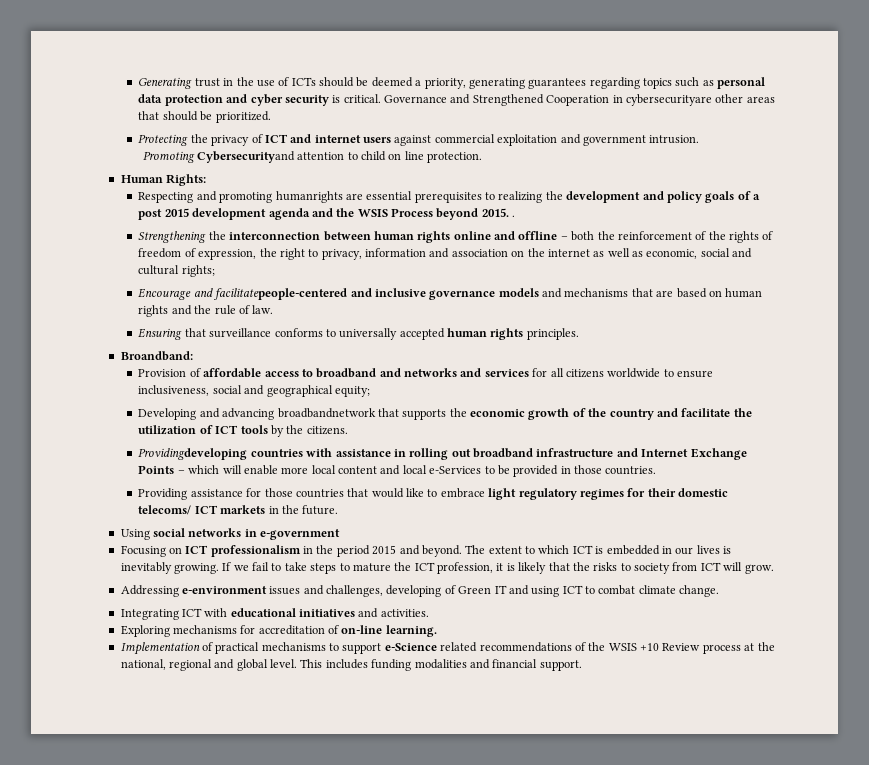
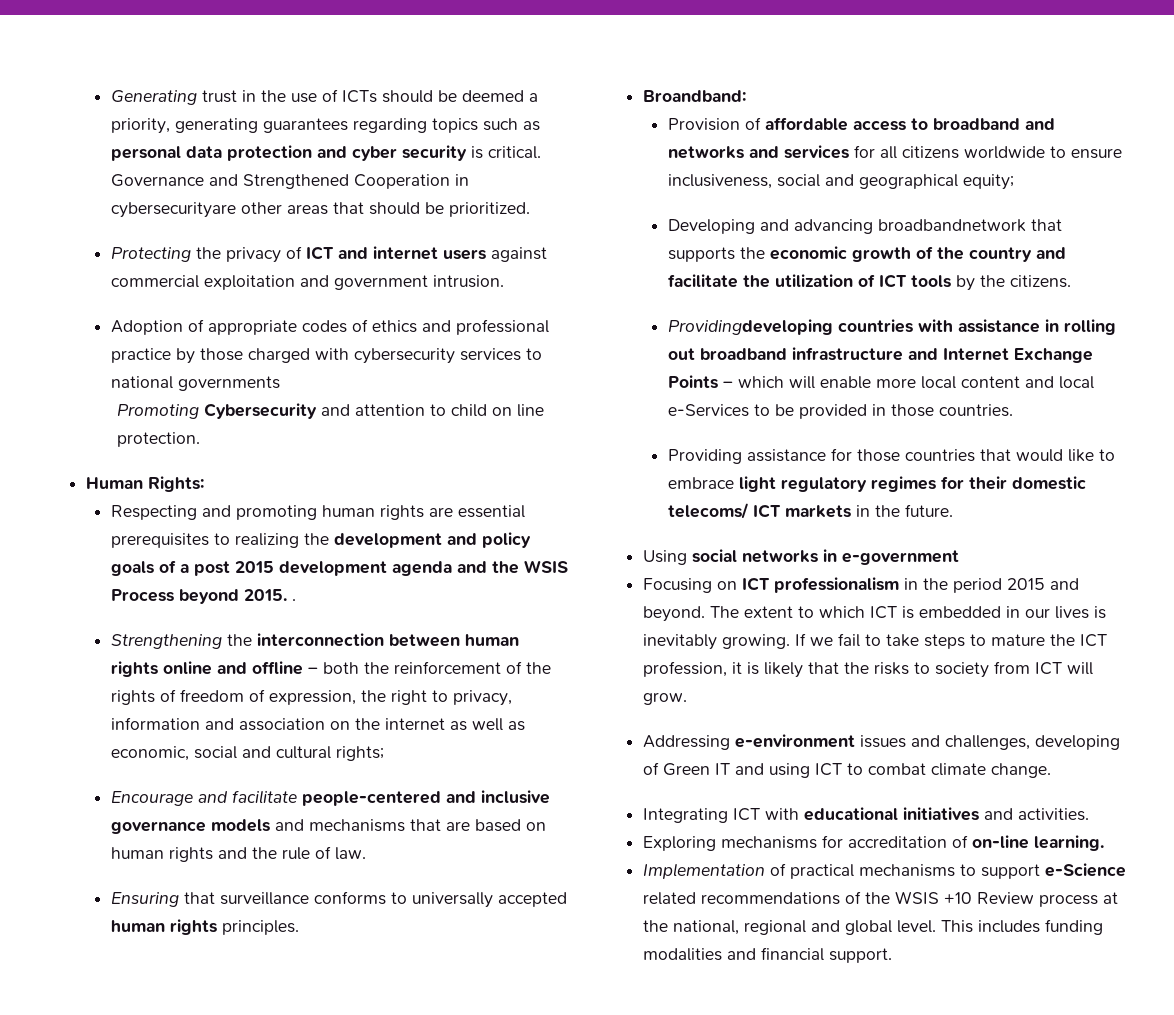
+ Adoption of appropriate codes of ethics and professional practice by those charged with cybersecurity services to national governments
- Promoting Cybersecurityand attention to child on line protection.
+ Promoting Cybersecurity and attention to child on line protection.
- Respecting and promoting humanrights are essential prerequisites to realizing the development and policy goals of a post 2015 development agenda and the WSIS Process beyond 2015. .
+ Respecting and promoting human rights are essential prerequisites to realizing the development and policy goals of a post 2015 development agenda and the WSIS Process beyond 2015. .
- Encourage and facilitatepeople-centered and inclusive governance models and mechanisms that are based on human rights and the rule of law.
+ Encourage and facilitate people-centered and inclusive governance models and mechanisms that are based on human rights and the rule of law.

